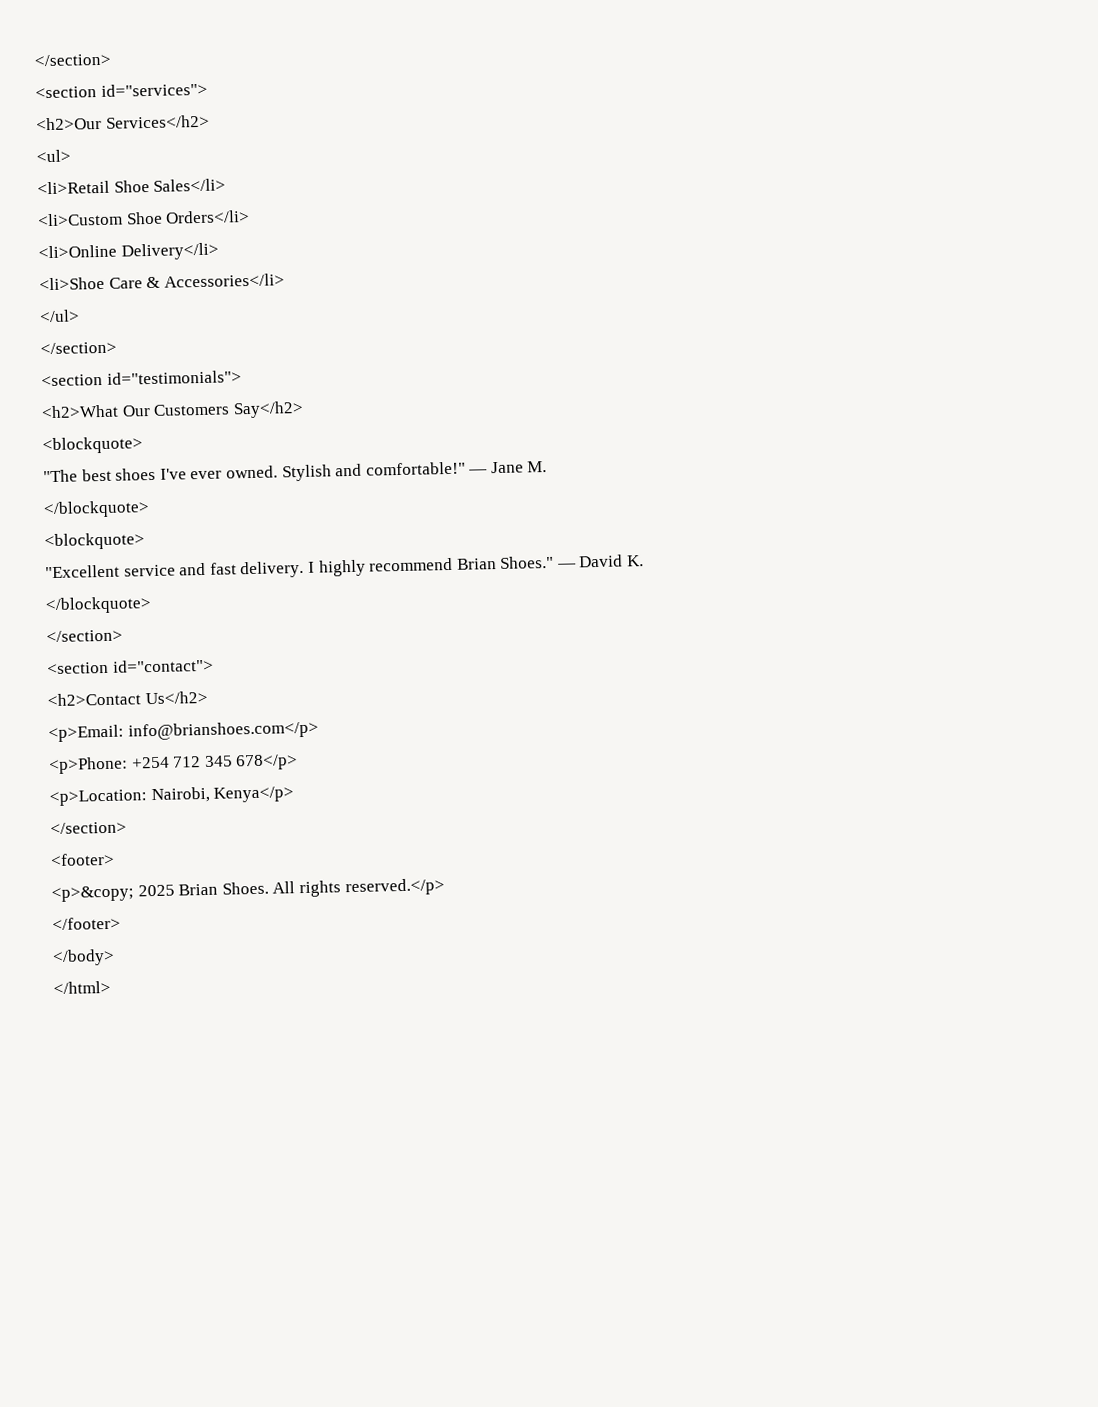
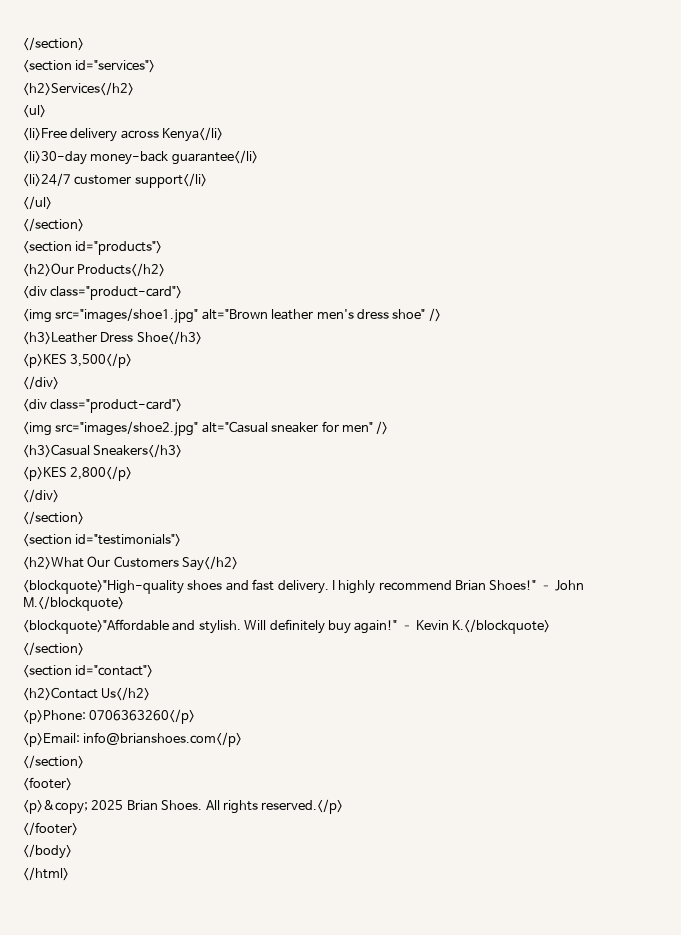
- <h2>Our Services</h2>
+ <h2>Services</h2>
- <li>Retail Shoe Sales</li>
- <li>Custom Shoe Orders</li>
- <li>Online Delivery</li>
- <li>Shoe Care & Accessories</li>
+ <li>Free delivery across Kenya</li>
+ <li>30-day money-back guarantee</li>
+ <li>24/7 customer support</li>
  </ul>
+ </section>
+ <section id="products">
+ <h2>Our Products</h2>
+ <div class="product-card">
+ <img src="images/shoe1.jpg" alt="Brown leather men's dress shoe" />
+ <h3>Leather Dress Shoe</h3>
+ <p>KES 3,500</p>
+ </div>
+ <div class="product-card">
+ <img src="images/shoe2.jpg" alt="Casual sneaker for men" />
+ <h3>Casual Sneakers</h3>
+ <p>KES 2,800</p>
+ </div>
  <h2>What Our Customers Say</h2>
- <blockquote>
- "The best shoes I've ever owned. Stylish and comfortable!" — Jane M.
- </blockquote>
- <blockquote>
- "Excellent service and fast delivery.
+ <blockquote>"High-quality shoes and fast delivery.
- I highly recommend Brian Shoes." — David K.
- </blockquote>
+ I highly recommend Brian Shoes!" – John M.</blockquote>
+ <blockquote>"Affordable and stylish. Will definitely buy again!" – Kevin K.</blockquote>
+ <p>Phone: 0706363260</p>
- <p>Phone: +254 712 345 678</p>
- <p>Location: Nairobi, Kenya</p>

